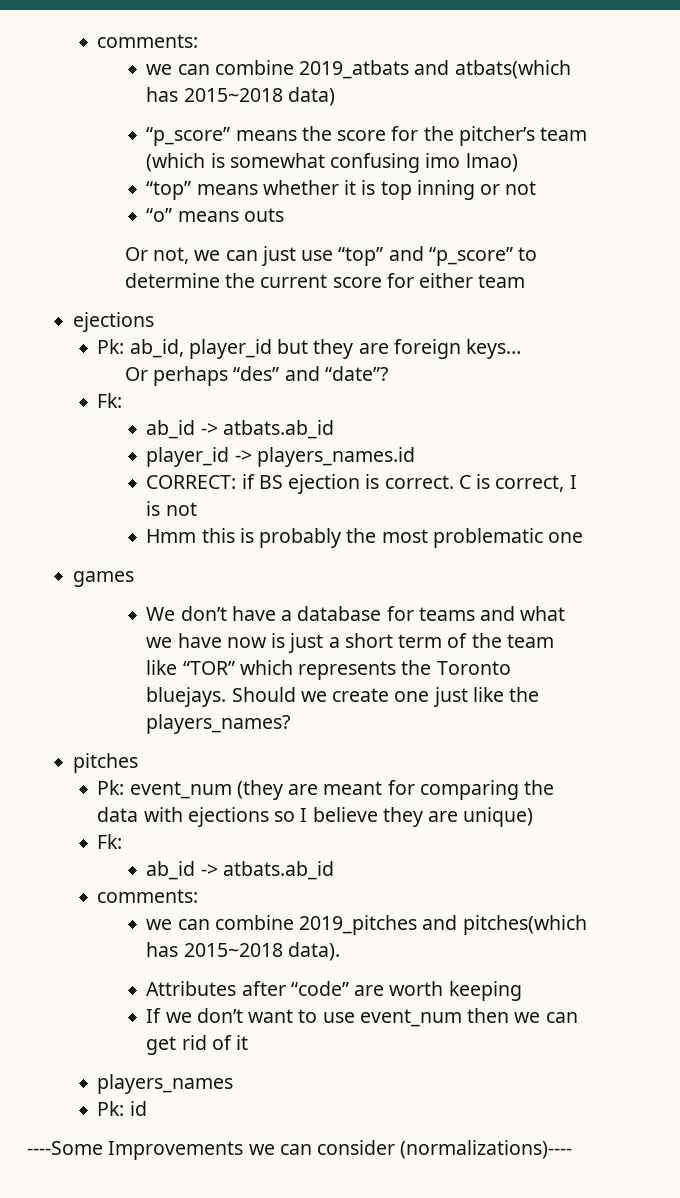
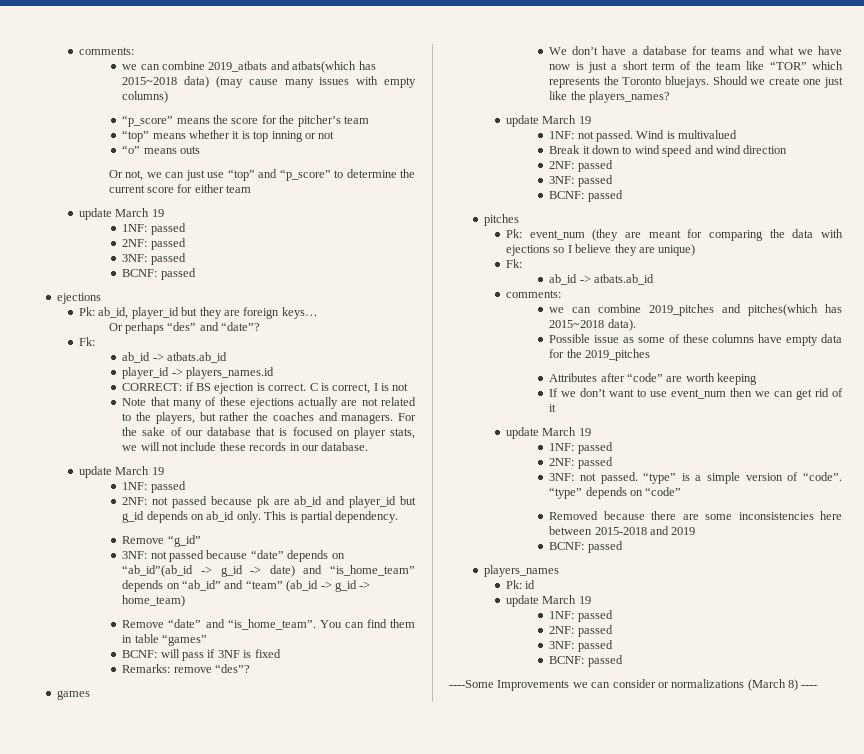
- we can combine 2019_atbats and atbats(which has 2015~2018 data)
+ we can combine 2019_atbats and atbats(which has 2015~2018 data) (may cause many issues with empty columns)
- “p_score” means the score for the pitcher’s team (which is somewhat confusing imo lmao)
+ “p_score” means the score for the pitcher’s team
  Or not, we can just use “top” and “p_score” to determine the current score for either team
+ update March 19
+ 1NF: passed
+ 2NF: passed
+ 3NF: passed
+ BCNF: passed
- Hmm this is probably the most problematic one
+ Note that many of these ejections actually are not related to the players, but rather the coaches and managers. For the sake of our database that is focused on player stats, we will not include these records in our database.
+ update March 19
+ 1NF: passed
+ 2NF: not passed because pk are ab_id and player_id but g_id depends on ab_id only. This is partial dependency.
+ Remove “g_id”
+ 3NF: not passed because “date” depends on “ab_id”(ab_id -> g_id -> date) and “is_home_team” depends on “ab_id” and “team” (ab_id -> g_id -> home_team)
+ Remove “date” and “is_home_team”. You can find them in table “games”
+ BCNF: will pass if 3NF is fixed
+ Remarks: remove “des”?
  Should we create one just like the players_names?
+ update March 19
+ 1NF: not passed. Wind is multivalued
+ Break it down to wind speed and wind direction
+ 2NF: passed
+ 3NF: passed
+ BCNF: passed
+ Possible issue as some of these columns have empty data for the 2019_pitches
  If we don’t want to use event_num then we can get rid of it
+ update March 19
+ 1NF: passed
+ 2NF: passed
+ 3NF: not passed. “type” is a simple version of “code”. “type” depends on “code”
+ Removed because there are some inconsistencies here between 2015-2018 and 2019
+ BCNF: passed
  players_names
  Pk: id
+ update March 19
+ 1NF: passed
+ 2NF: passed
+ 3NF: passed
+ BCNF: passed
- ----Some Improvements we can consider (normalizations)----
+ ----Some Improvements we can consider or normalizations (March 8) ----

